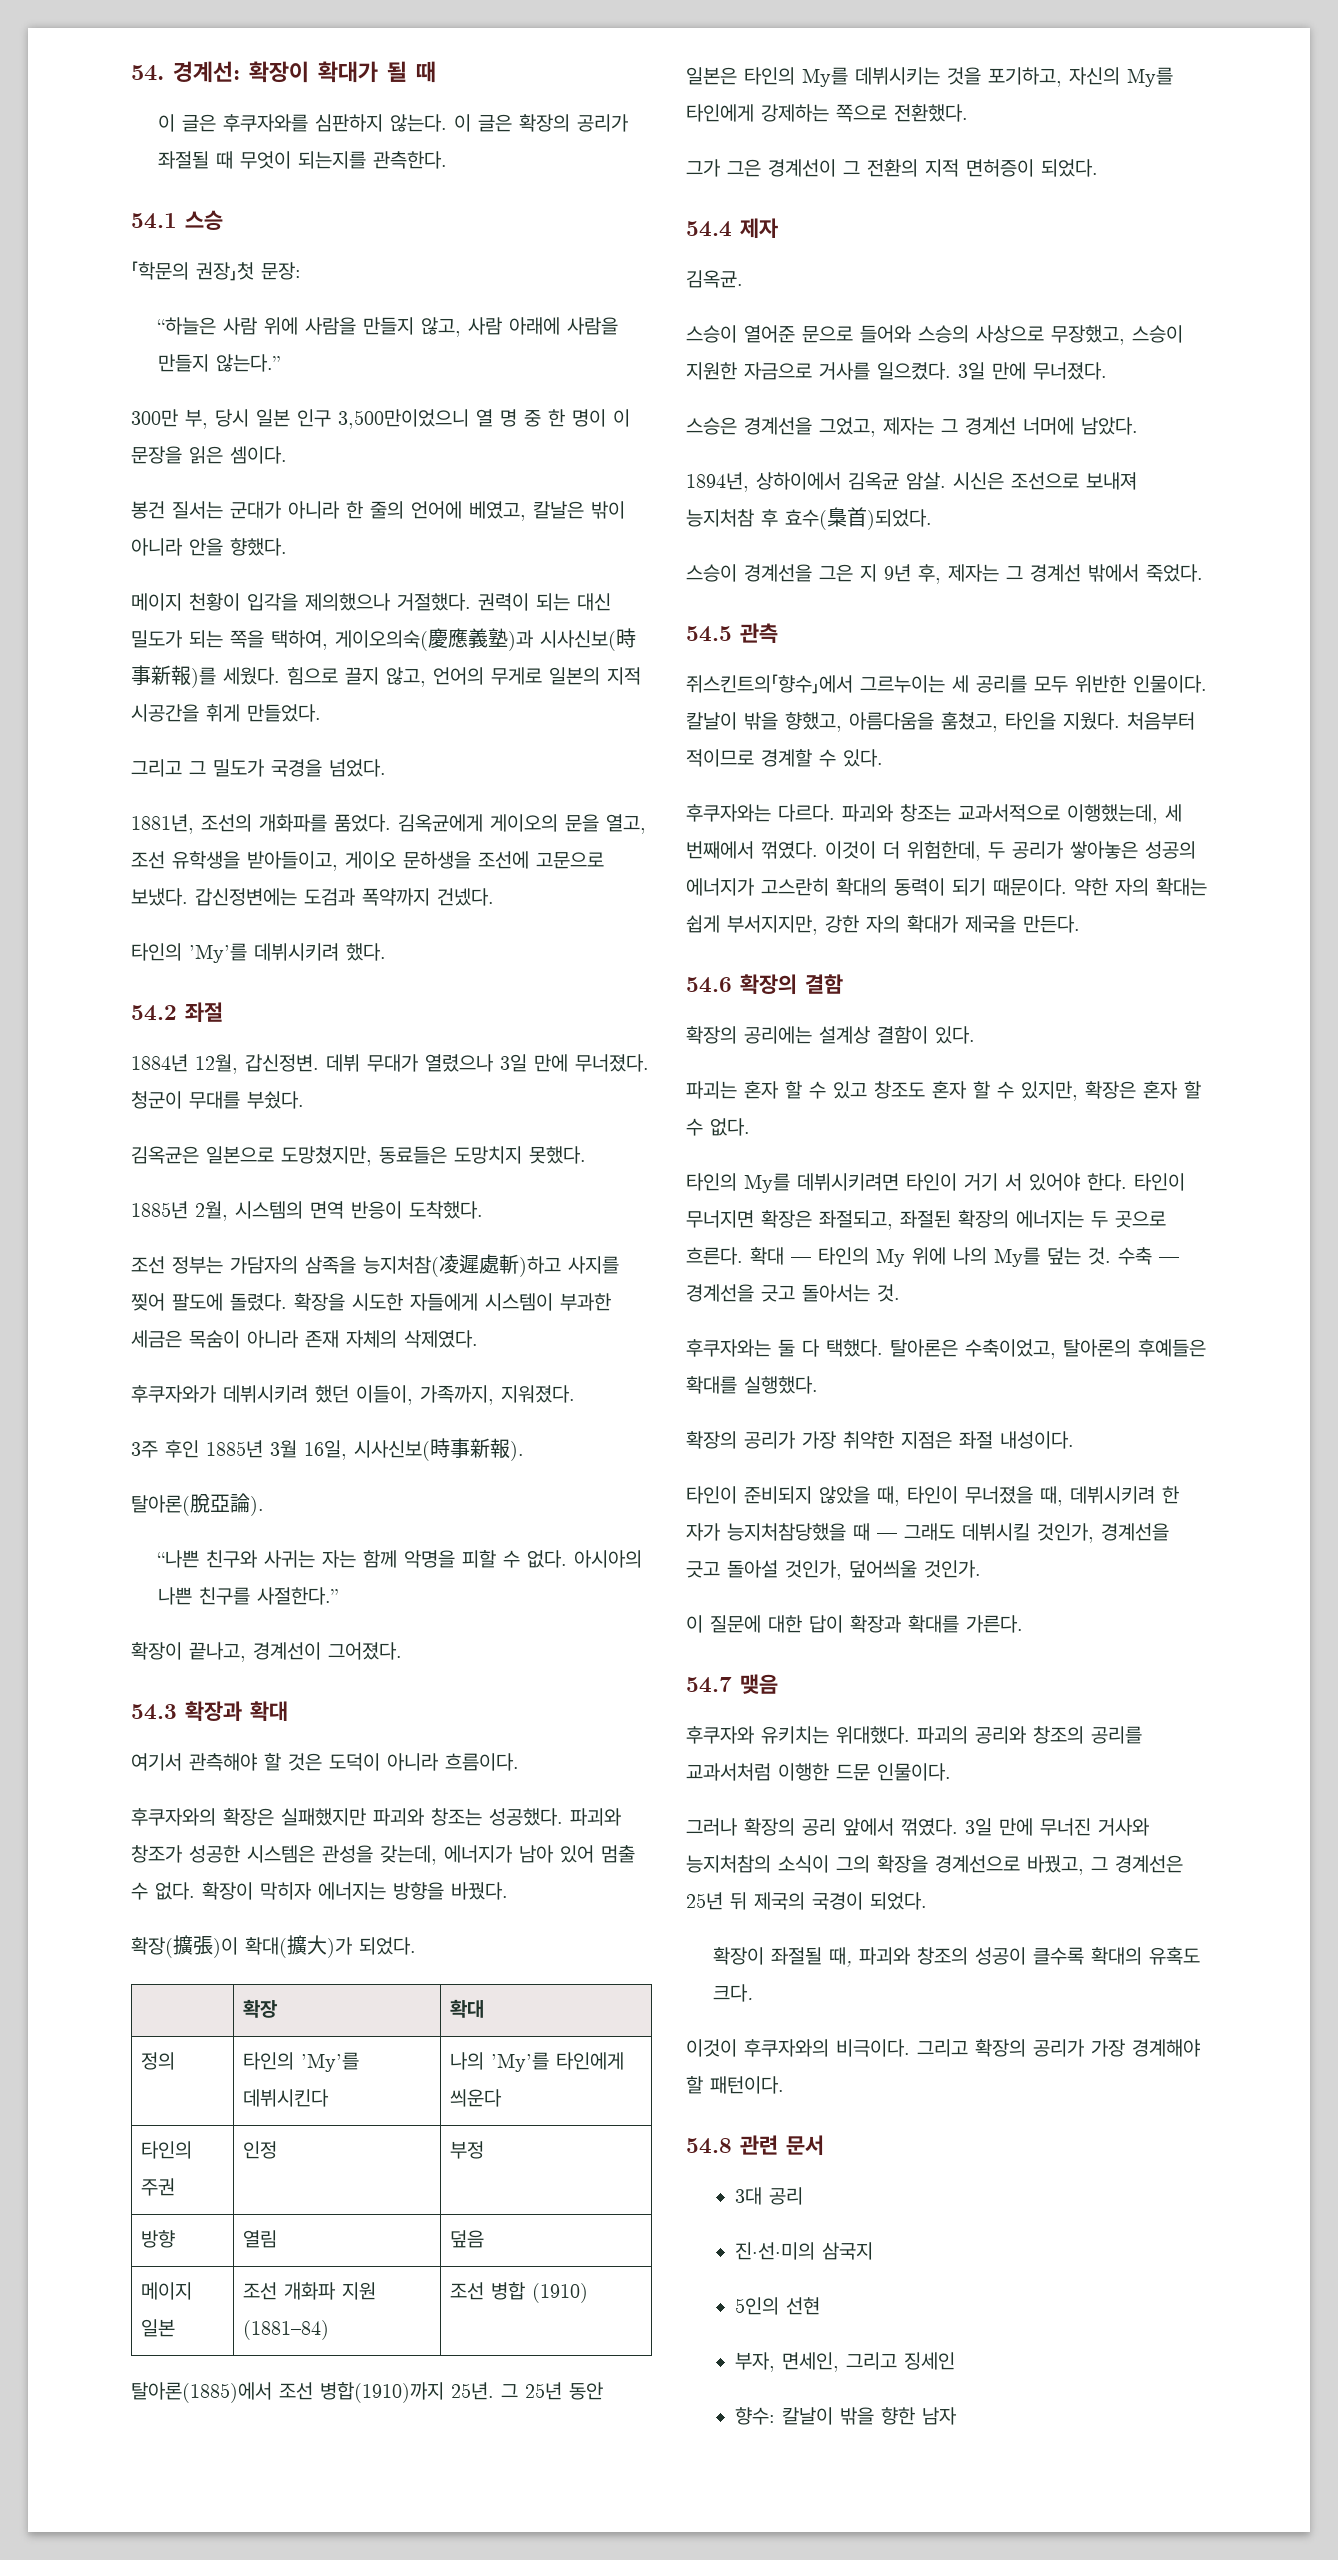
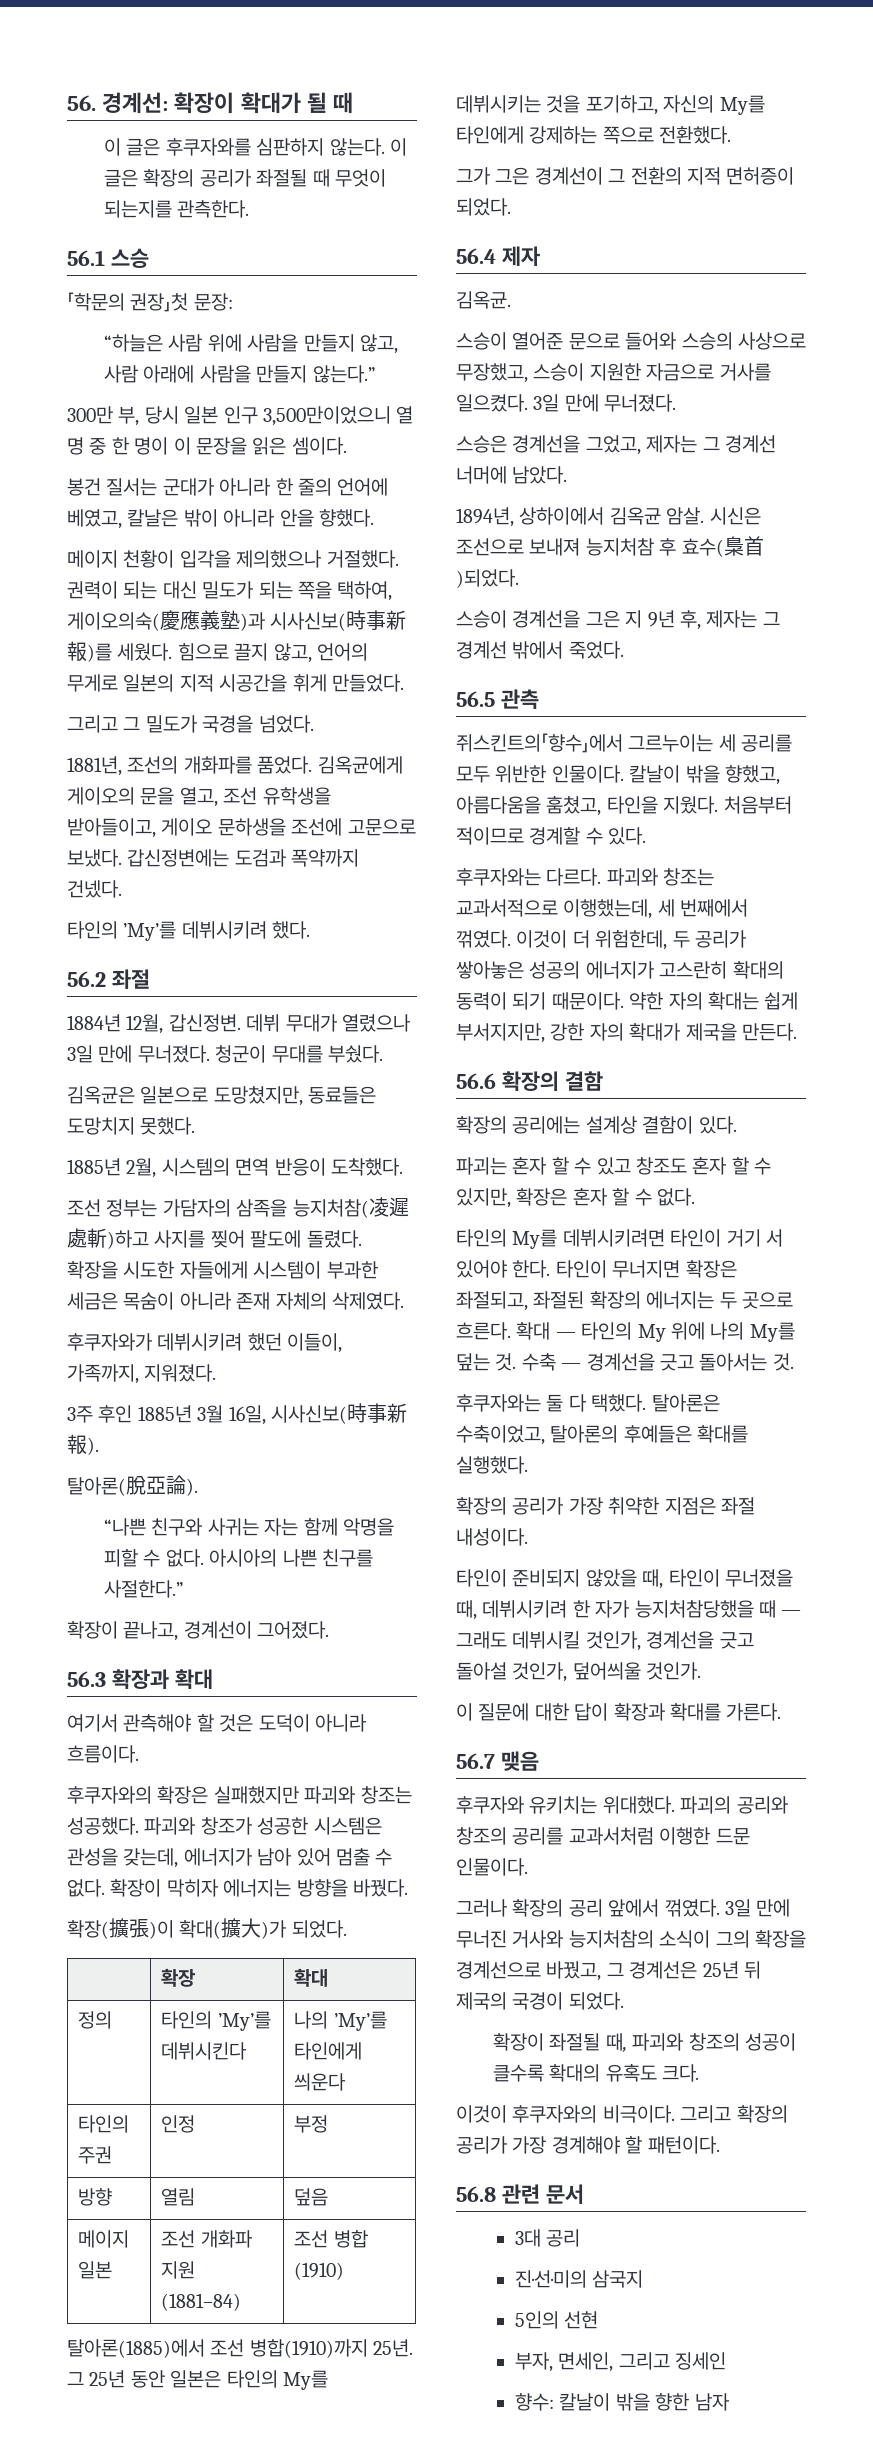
- 54. 경계선: 확장이 확대가 될 때
+ 56. 경계선: 확장이 확대가 될 때
- 54.1 스승
+ 56.1 스승
- 54.2 좌절
+ 56.2 좌절
- 54.3 확장과 확대
+ 56.3 확장과 확대
- 54.4 제자
+ 56.4 제자
- 54.5 관측
+ 56.5 관측
- 54.6 확장의 결함
+ 56.6 확장의 결함
- 54.7 맺음
+ 56.7 맺음
- 54.8 관련 문서
+ 56.8 관련 문서

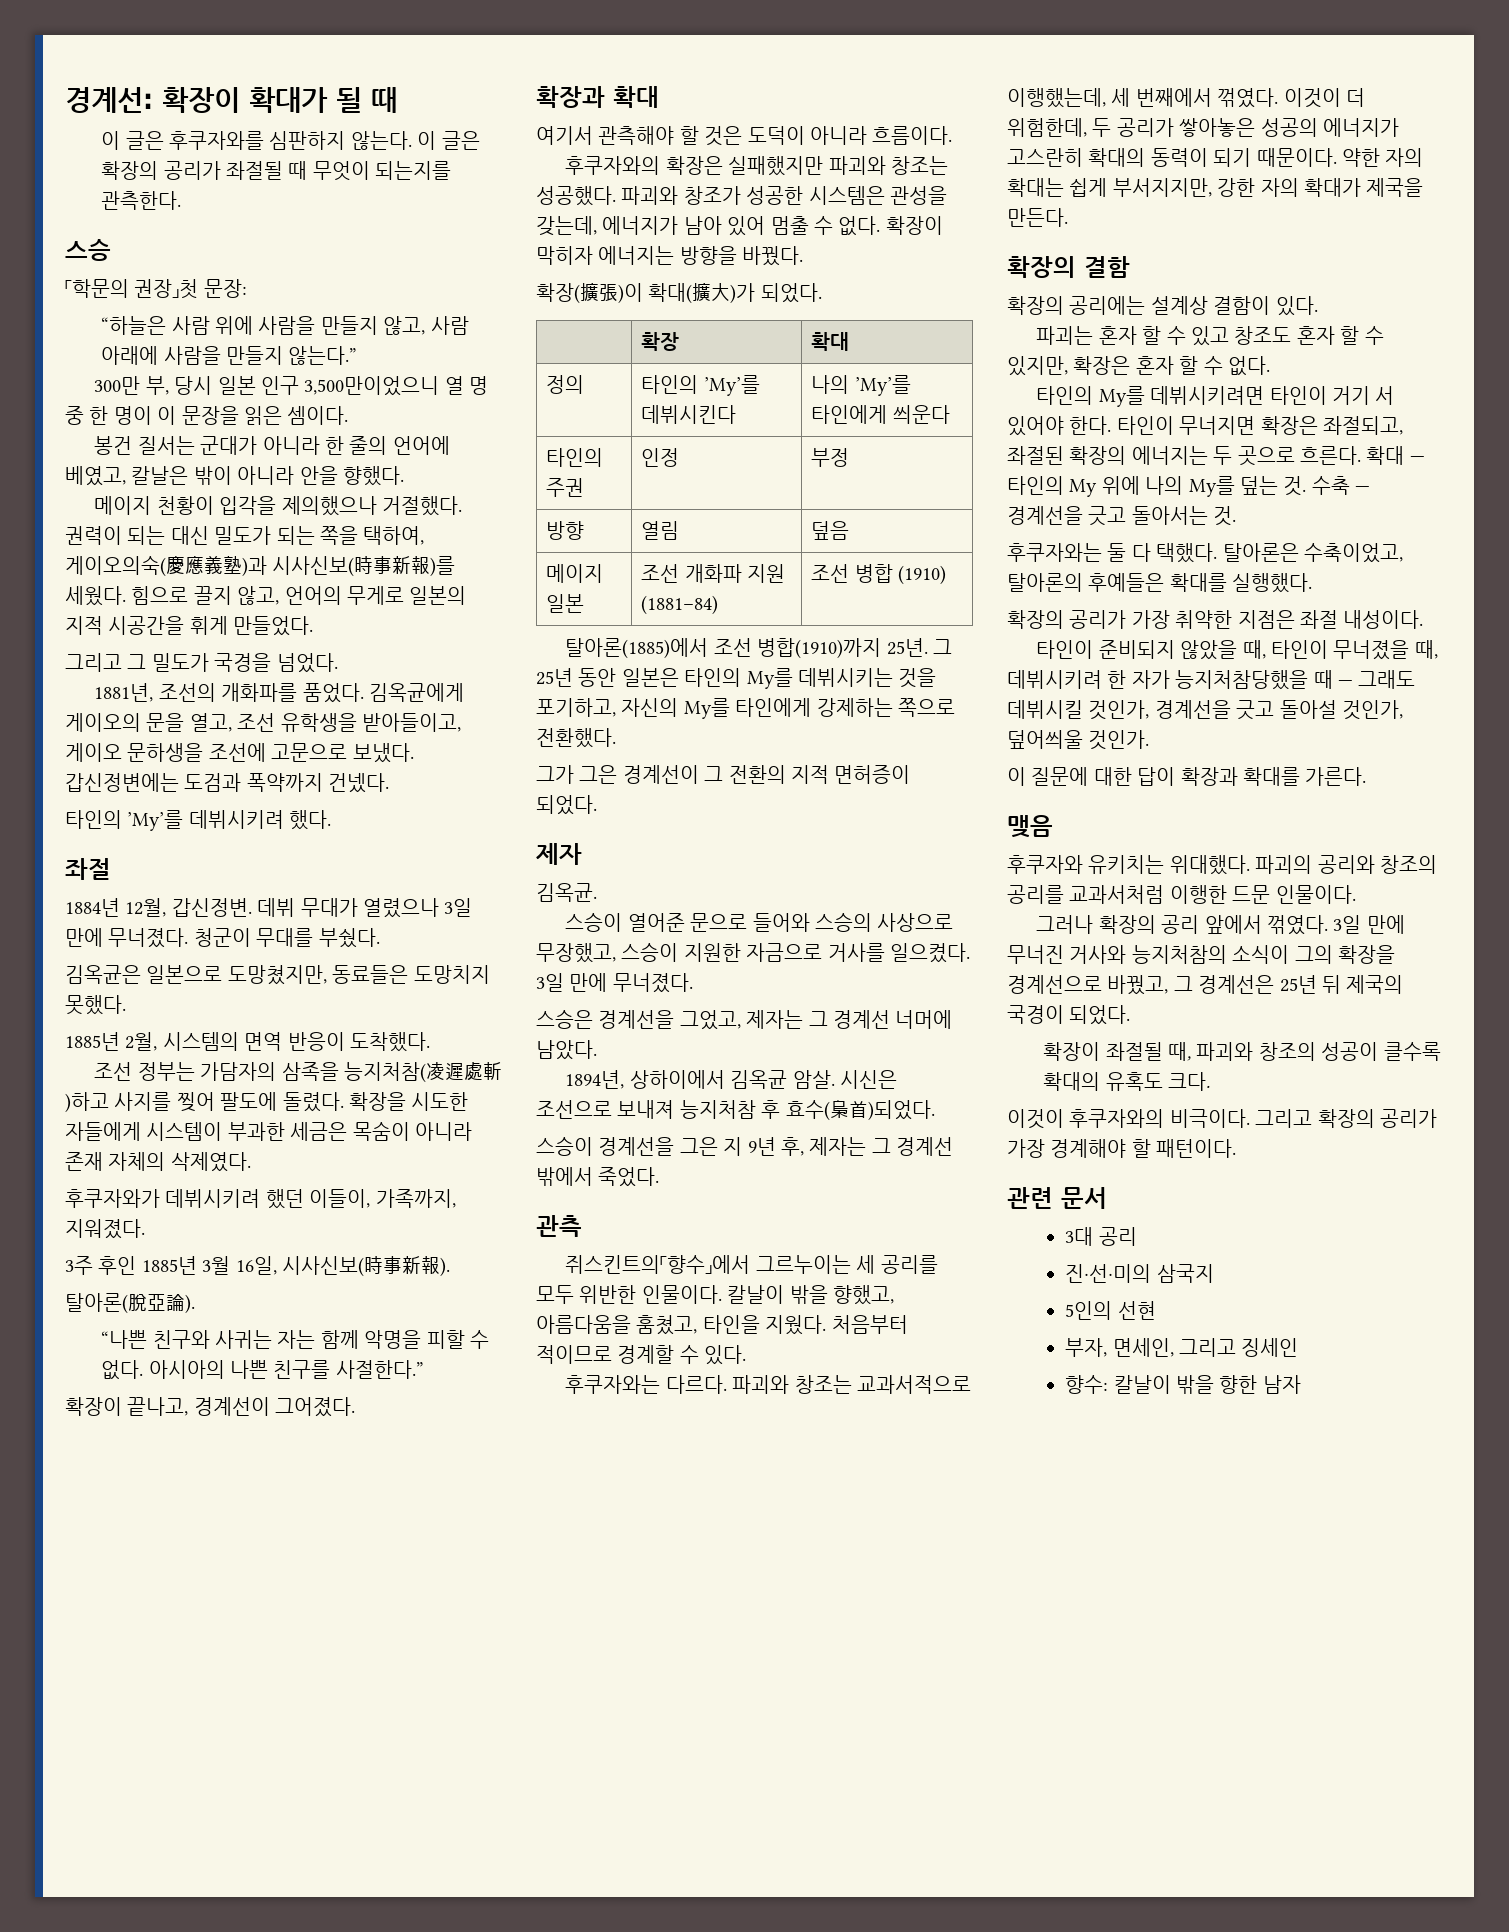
- 56. 경계선: 확장이 확대가 될 때
+ 경계선: 확장이 확대가 될 때
- 56.1 스승
+ 스승
  타인의 ’My’를 데뷔시키려 했다.
- 56.2 좌절
+ 좌절
- 56.3 확장과 확대
+ 확장과 확대
- 56.4 제자
+ 제자
- 56.5 관측
+ 관측
- 56.6 확장의 결함
+ 확장의 결함
- 56.7 맺음
+ 맺음
- 56.8 관련 문서
+ 관련 문서

